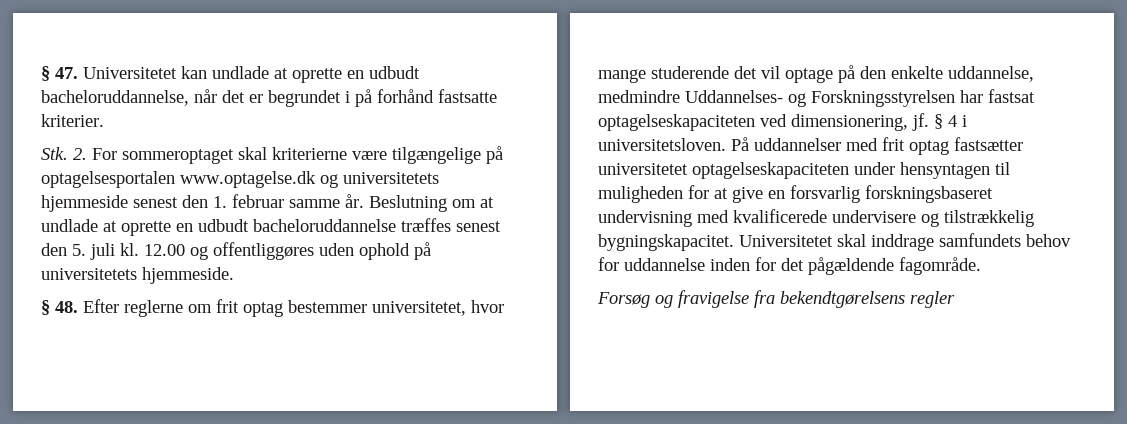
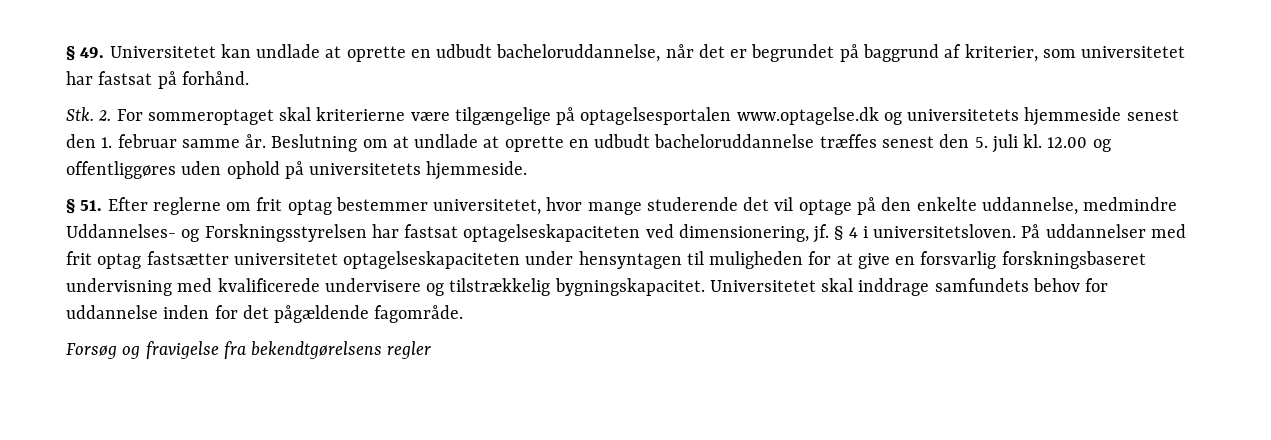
- § 47. Universitetet kan undlade at oprette en udbudt bacheloruddannelse, når det er begrundet i på forhånd fastsatte kriterier.
+ § 49. Universitetet kan undlade at oprette en udbudt bacheloruddannelse, når det er begrundet på baggrund af kriterier, som universitetet har fastsat på forhånd.
- § 48. Efter reglerne om frit optag bestemmer universitetet, hvor mange studerende det vil optage på den enkelte uddannelse, medmindre Uddannelses- og Forskningsstyrelsen har fastsat optagelseskapaciteten ved dimensionering, jf.
+ § 51. Efter reglerne om frit optag bestemmer universitetet, hvor mange studerende det vil optage på den enkelte uddannelse, medmindre Uddannelses- og Forskningsstyrelsen har fastsat optagelseskapaciteten ved dimensionering, jf.

